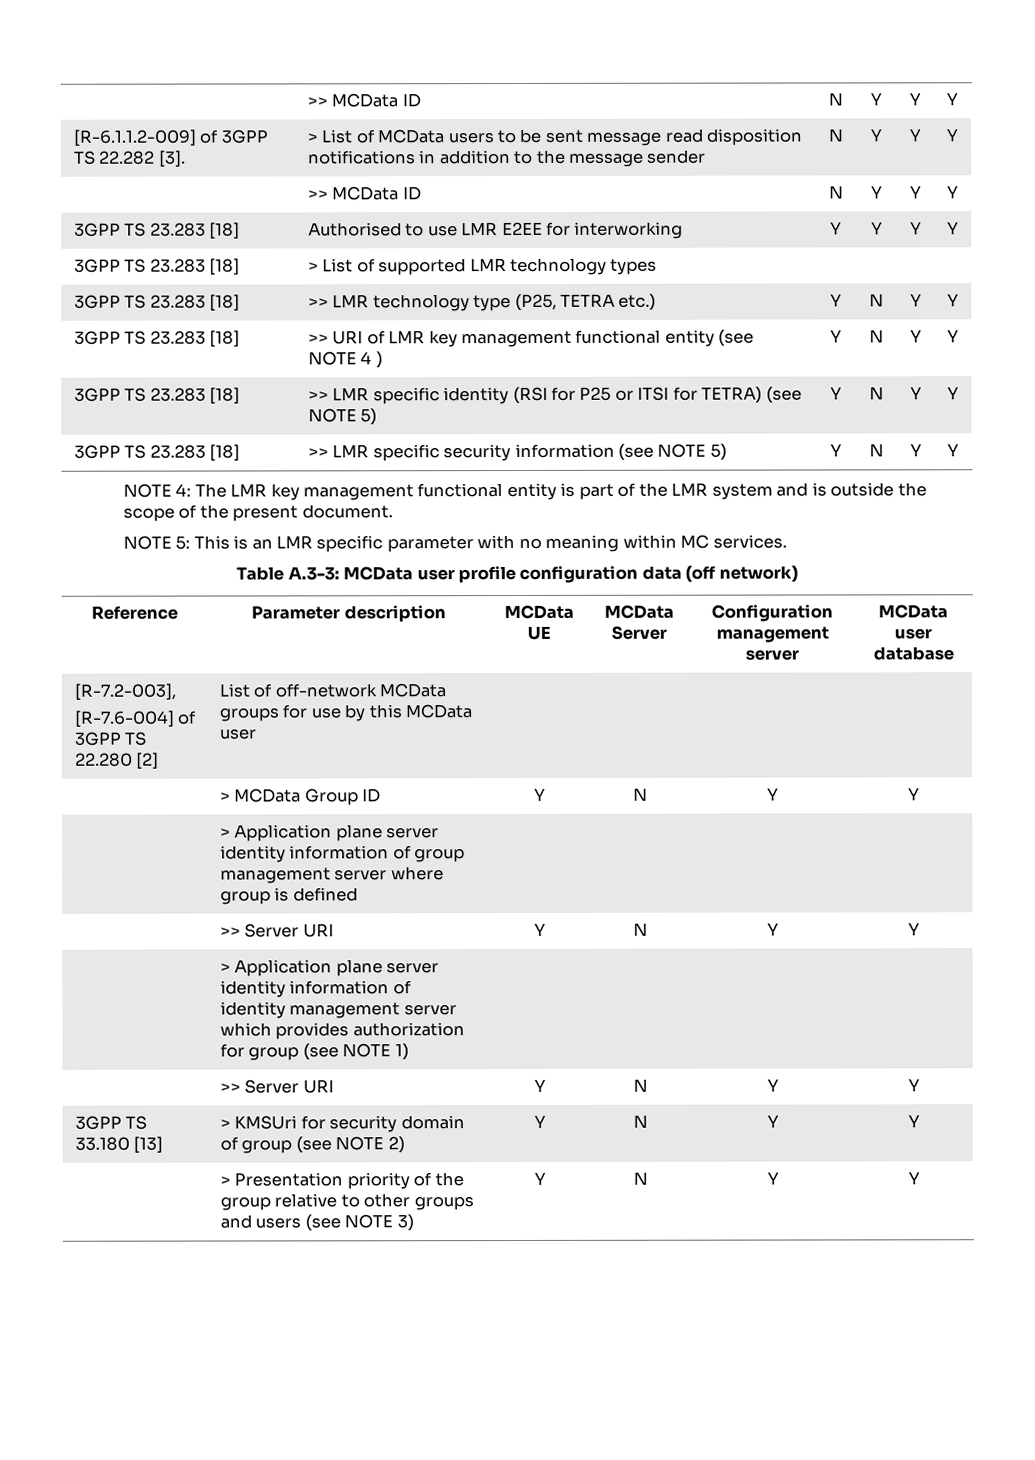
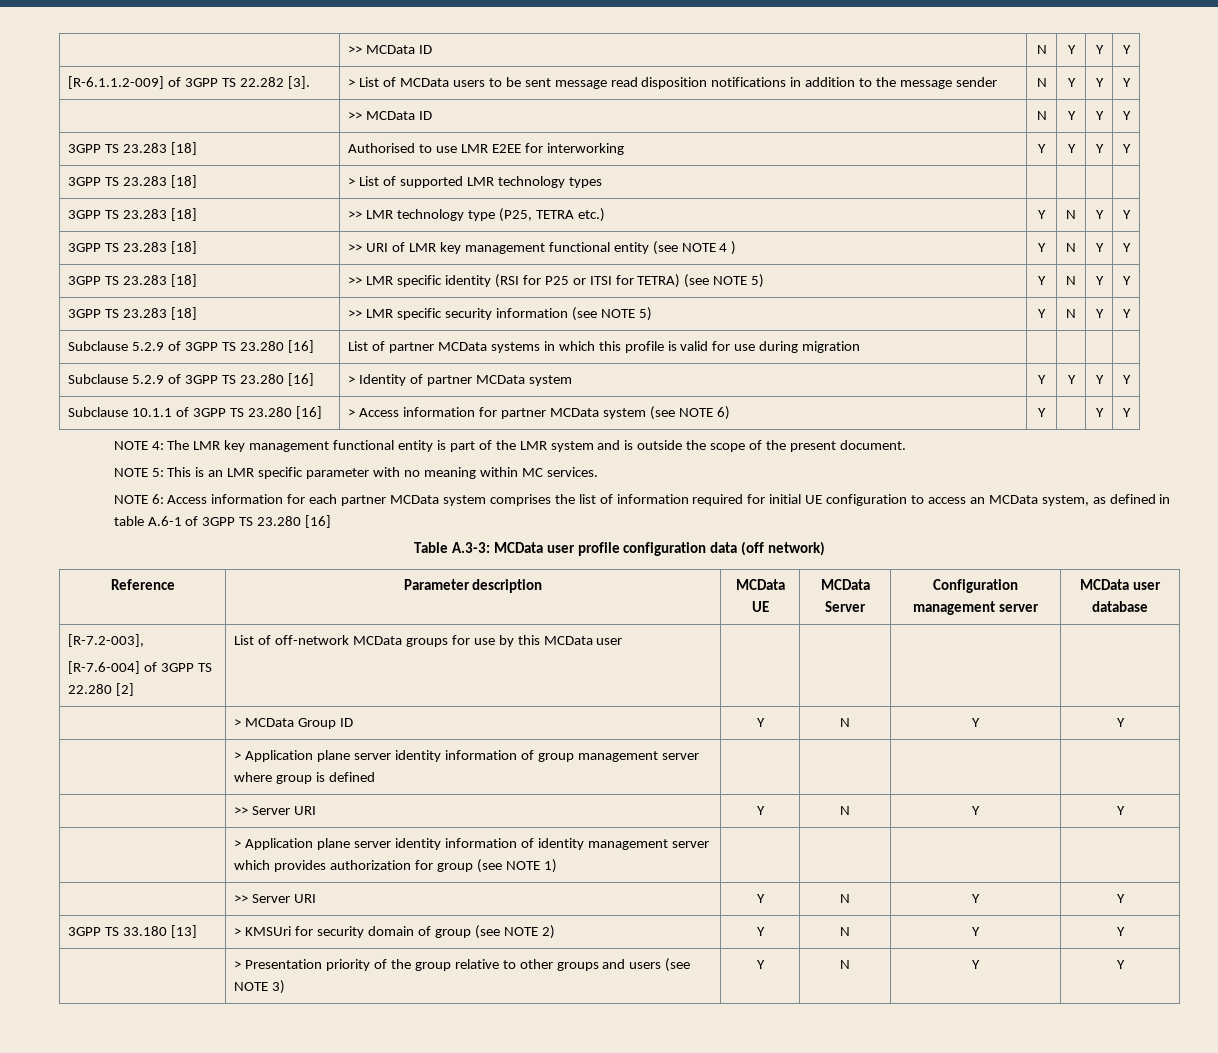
+ Subclause 5.2.9 of 3GPP TS 23.280 [16] | List of partner MCData systems in which this profile is valid for use during migration | | | |
+ Subclause 5.2.9 of 3GPP TS 23.280 [16] | > Identity of partner MCData system | Y | Y | Y | Y
+ Subclause 10.1.1 of 3GPP TS 23.280 [16] | > Access information for partner MCData system (see NOTE 6) | Y | | Y | Y
+ NOTE 6: Access information for each partner MCData system comprises the list of information required for initial UE configuration to access an MCData system, as defined in table A.6-1 of 3GPP TS 23.280 [16]

